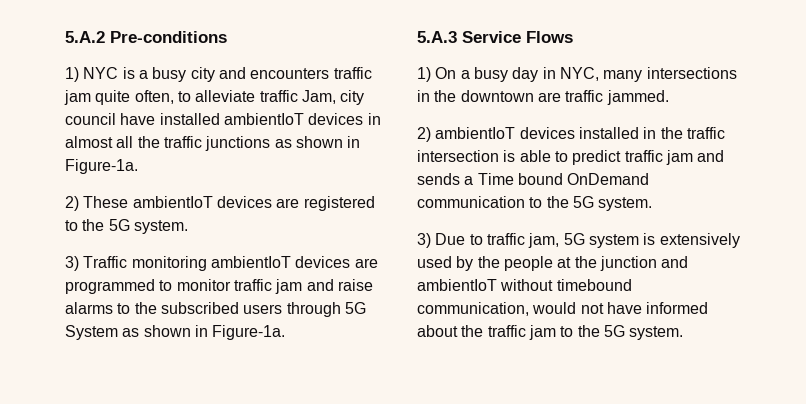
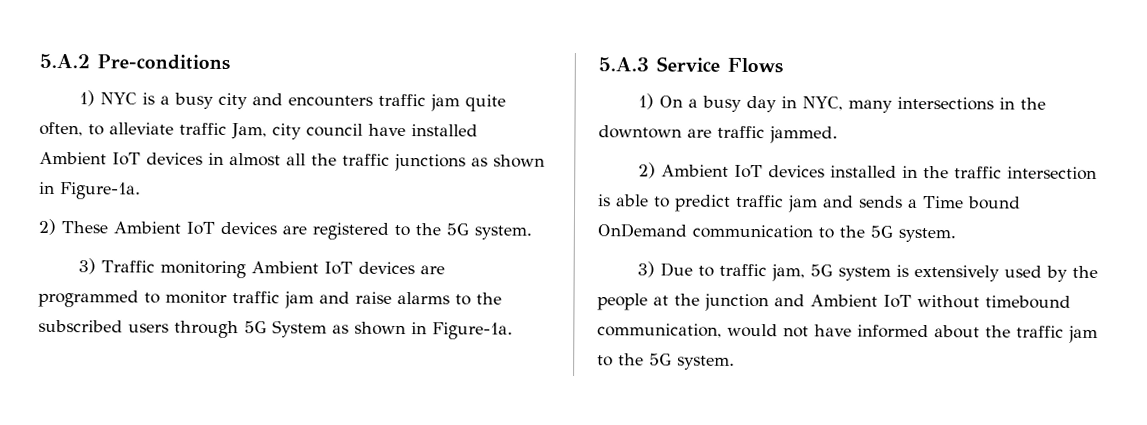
- 1) NYC is a busy city and encounters traffic jam quite often, to alleviate traffic Jam, city council have installed ambientIoT devices in almost all the traffic junctions as shown in Figure-1a.
+ 1) NYC is a busy city and encounters traffic jam quite often, to alleviate traffic Jam, city council have installed Ambient IoT devices in almost all the traffic junctions as shown in Figure-1a.
- 2) These ambientIoT devices are registered to the 5G system.
+ 2) These Ambient IoT devices are registered to the 5G system.
- 3) Traffic monitoring ambientIoT devices are programmed to monitor traffic jam and raise alarms to the subscribed users through 5G System as shown in Figure-1a.
+ 3) Traffic monitoring Ambient IoT devices are programmed to monitor traffic jam and raise alarms to the subscribed users through 5G System as shown in Figure-1a.
- 2) ambientIoT devices installed in the traffic intersection is able to predict traffic jam and sends a Time bound OnDemand communication to the 5G system.
+ 2) Ambient IoT devices installed in the traffic intersection is able to predict traffic jam and sends a Time bound OnDemand communication to the 5G system.
- 3) Due to traffic jam, 5G system is extensively used by the people at the junction and ambientIoT without timebound communication, would not have informed about the traffic jam to the 5G system.
+ 3) Due to traffic jam, 5G system is extensively used by the people at the junction and Ambient IoT without timebound communication, would not have informed about the traffic jam to the 5G system.

